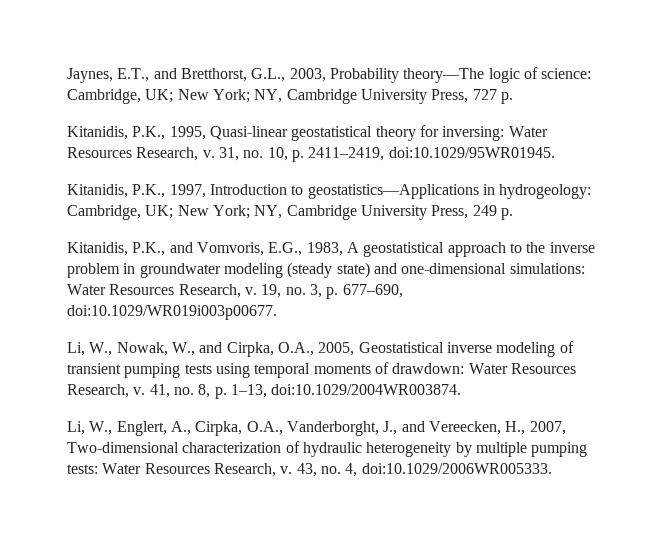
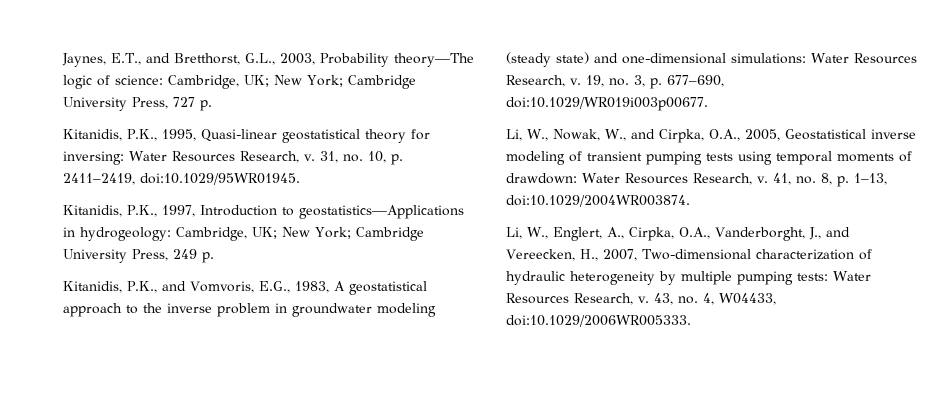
- Jaynes, E.T., and Bretthorst, G.L., 2003, Probability theory—The logic of science: Cambridge, UK; New York; NY, Cambridge University Press, 727 p.
+ Jaynes, E.T., and Bretthorst, G.L., 2003, Probability theory—The logic of science: Cambridge, UK; New York; Cambridge University Press, 727 p.
- Kitanidis, P.K., 1997, Introduction to geostatistics—Applications in hydrogeology: Cambridge, UK; New York; NY, Cambridge University Press, 249 p.
+ Kitanidis, P.K., 1997, Introduction to geostatistics—Applications in hydrogeology: Cambridge, UK; New York; Cambridge University Press, 249 p.
- 43, no. 4, doi:10.1029/2006WR005333.
+ 43, no. 4, W04433, doi:10.1029/2006WR005333.

